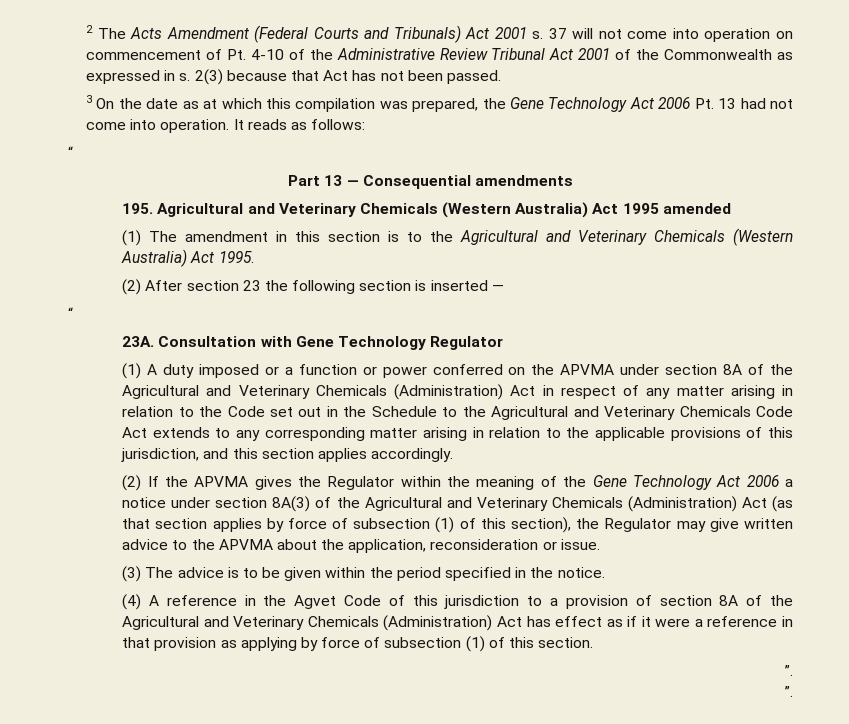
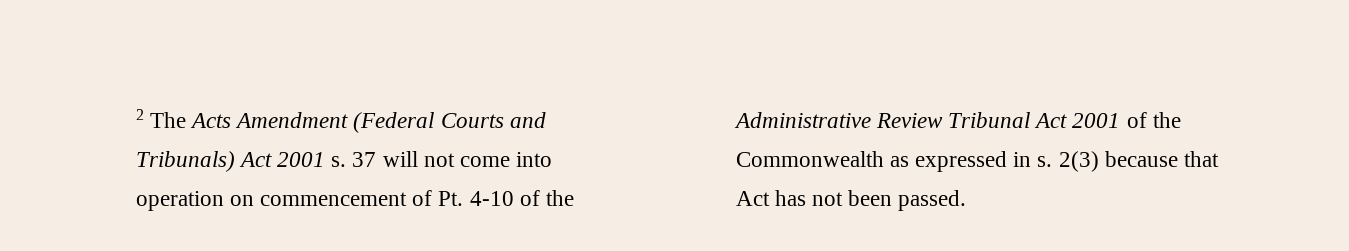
- 3 On the date as at which this compilation was prepared, the Gene Technology Act 2006 Pt. 13 had not come into operation. It reads as follows:
- “
- Part 13 — Consequential amendments
- 195. Agricultural and Veterinary Chemicals (Western Australia) Act 1995 amended
- (1) The amendment in this section is to the Agricultural and Veterinary Chemicals (Western Australia) Act 1995.
- (2) After section 23 the following section is inserted —
- “
- 23A. Consultation with Gene Technology Regulator
- (1) A duty imposed or a function or power conferred on the APVMA under section 8A of the Agricultural and Veterinary Chemicals (Administration) Act in respect of any matter arising in relation to the Code set out in the Schedule to the Agricultural and Veterinary Chemicals Code Act extends to any corresponding matter arising in relation to the applicable provisions of this jurisdiction, and this section applies accordingly.
- (2) If the APVMA gives the Regulator within the meaning of the Gene Technology Act 2006 a notice under section 8A(3) of the Agricultural and Veterinary Chemicals (Administration) Act (as that section applies by force of subsection (1) of this section), the Regulator may give written advice to the APVMA about the application, reconsideration or issue.
- (3) The advice is to be given within the period specified in the notice.
- (4) A reference in the Agvet Code of this jurisdiction to a provision of section 8A of the Agricultural and Veterinary Chemicals (Administration) Act has effect as if it were a reference in that provision as applying by force of subsection (1) of this section.
- ”.
- ”.

